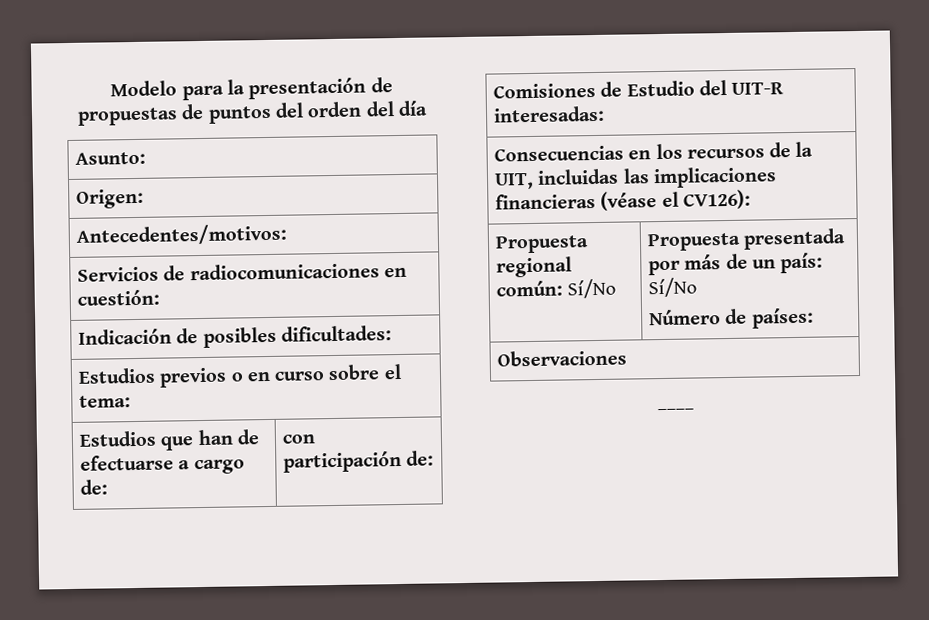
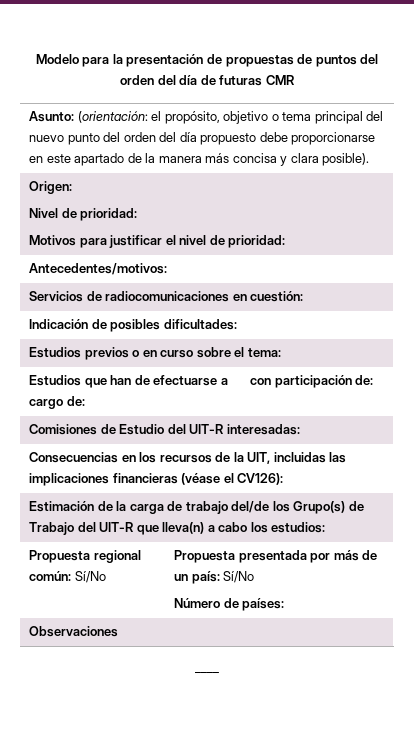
- Modelo para la presentación de propuestas de puntos del orden del día
- Asunto:
+ Modelo para la presentación de propuestas de puntos del orden del día de futuras CMR
+ Asunto: (orientación: el propósito, objetivo o tema principal del nuevo punto del orden del día propuesto debe proporcionarse en este apartado de la manera más concisa y clara posible).
  Origen:
+ Nivel de prioridad:
+ Motivos para justificar el nivel de prioridad:
+ Estimación de la carga de trabajo del/de los Grupo(s) de Trabajo del UIT-R que lleva(n) a cabo los estudios:

